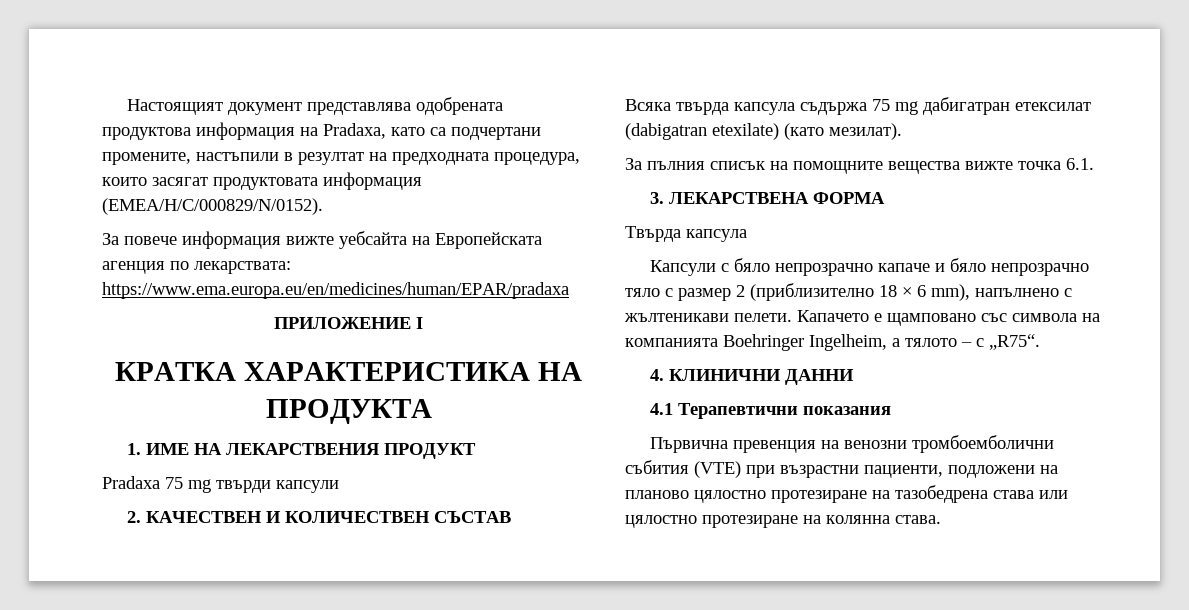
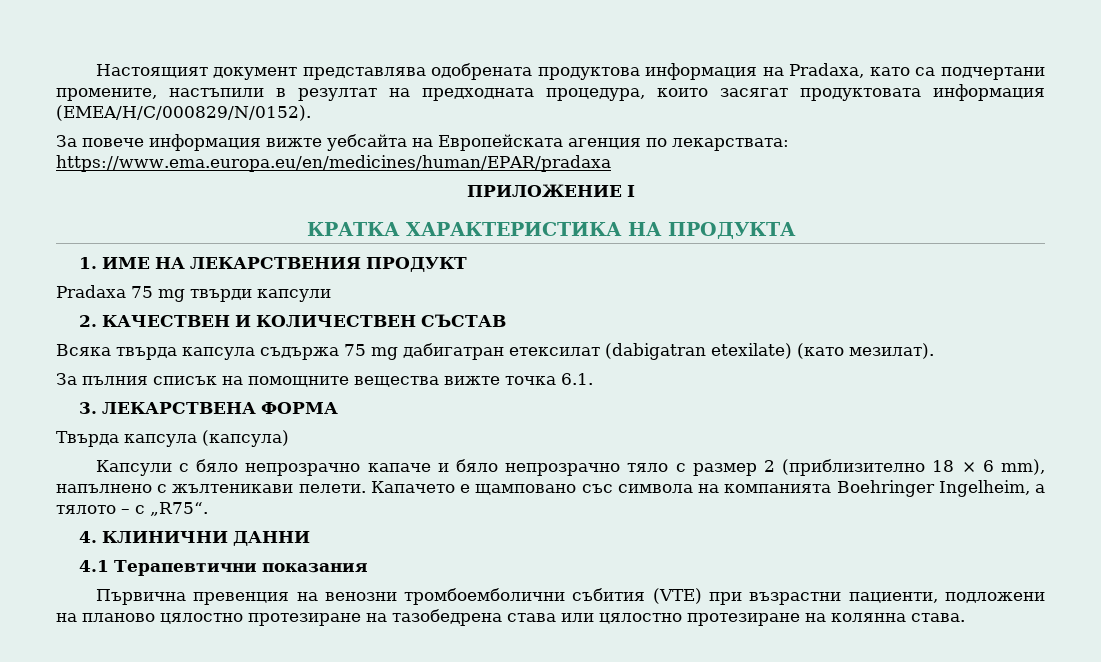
- Твърда капсула
+ Твърда капсула (капсула)

